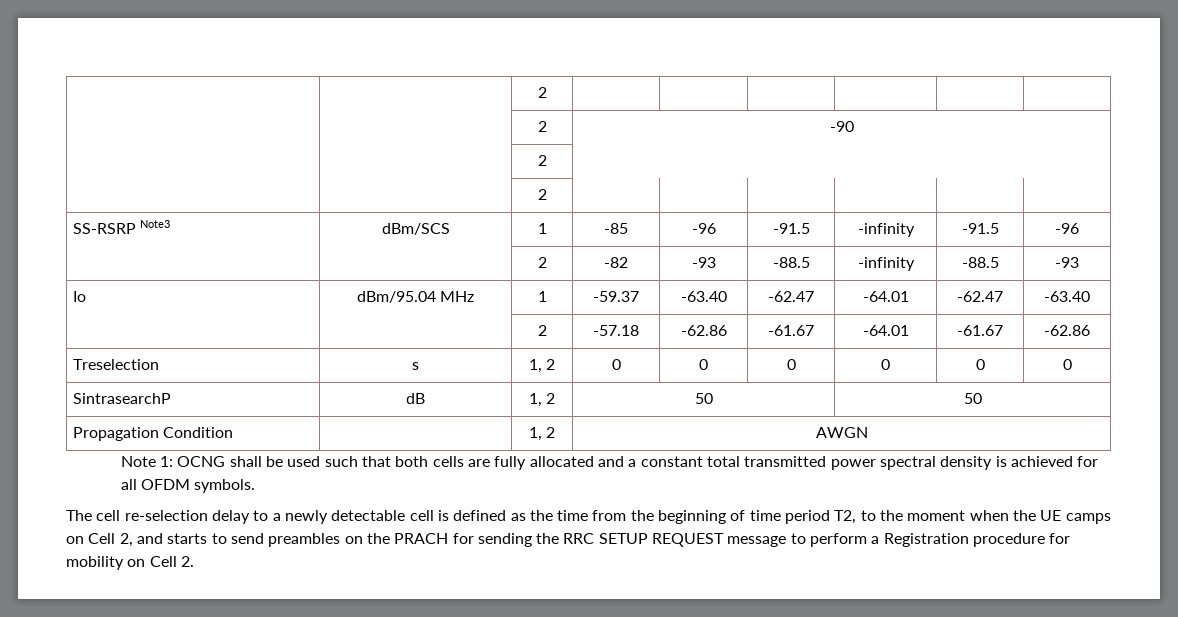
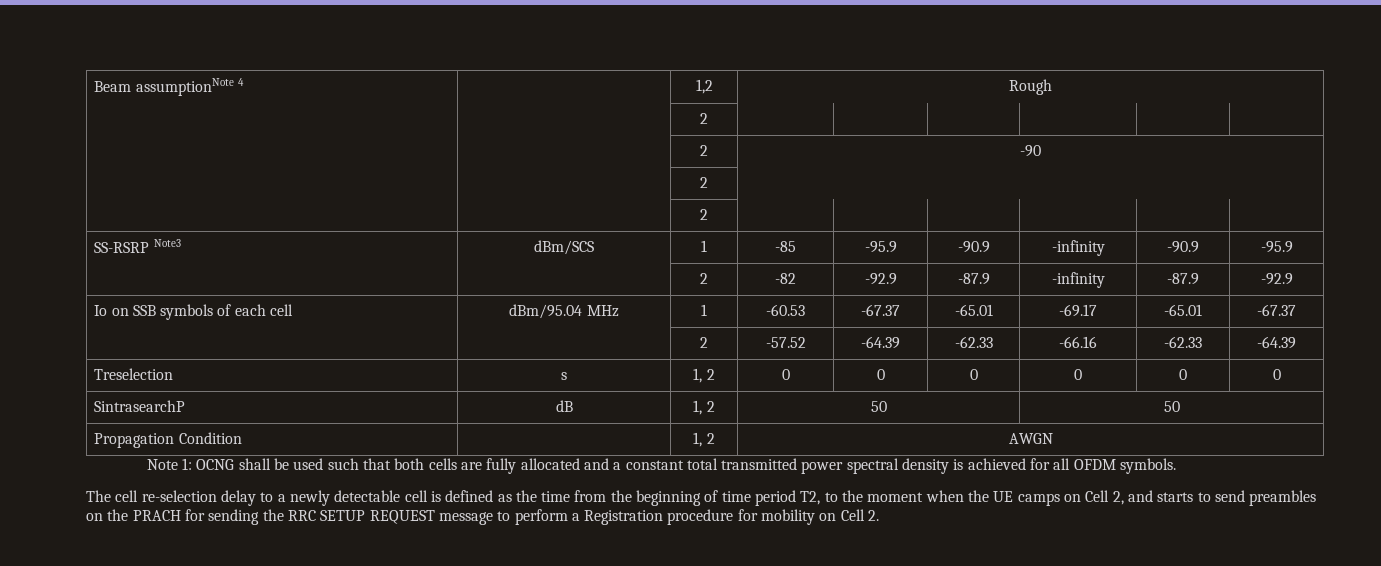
+ Beam assumptionNote 4 | | 1,2 | Rough
- SS-RSRP Note3 | dBm/SCS | 1 | -85 | -96 | -91.5 | -infinity | -91.5 | -96
+ SS-RSRP Note3 | dBm/SCS | 1 | -85 | -95.9 | -90.9 | -infinity | -90.9 | -95.9
- | | 2 | -82 | -93 | -88.5 | -infinity | -88.5 | -93
+ | | 2 | -82 | -92.9 | -87.9 | -infinity | -87.9 | -92.9
- Io | dBm/95.04 MHz | 1 | -59.37 | -63.40 | -62.47 | -64.01 | -62.47 | -63.40
- | | 2 | -57.18 | -62.86 | -61.67 | -64.01 | -61.67 | -62.86
+ Io on SSB symbols of each cell | dBm/95.04 MHz | 1 | -60.53 | -67.37 | -65.01 | -69.17 | -65.01 | -67.37
+ | | 2 | -57.52 | -64.39 | -62.33 | -66.16 | -62.33 | -64.39

